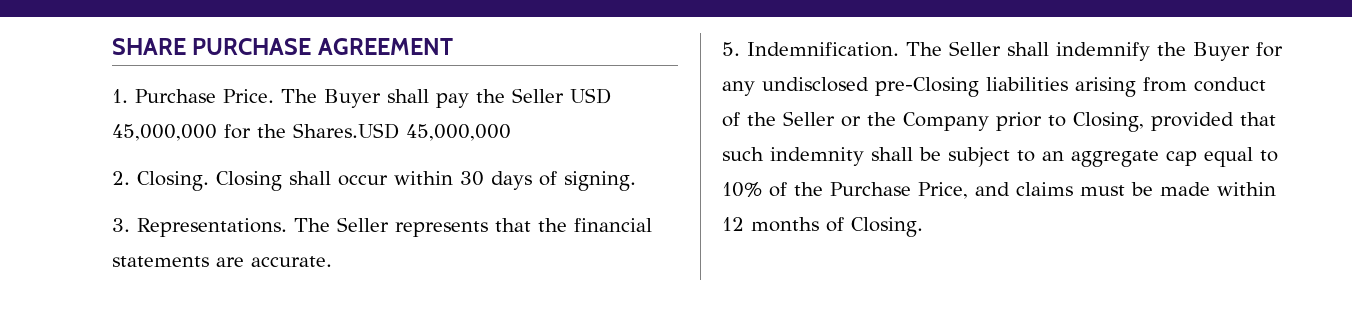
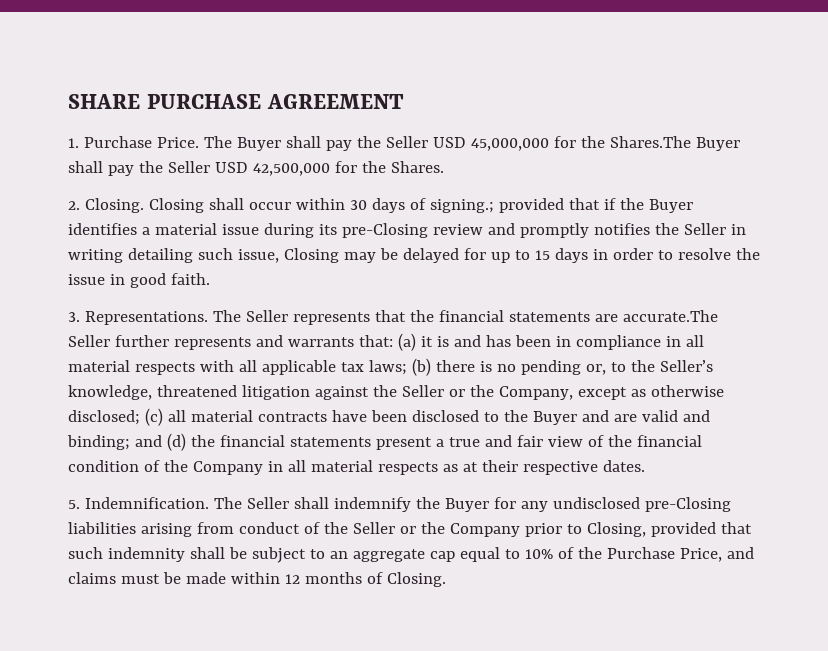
- The Buyer shall pay the Seller USD 45,000,000 for the Shares.USD 45,000,000
+ The Buyer shall pay the Seller USD 45,000,000 for the Shares.The Buyer shall pay the Seller USD 42,500,000 for the Shares.
- Closing shall occur within 30 days of signing.
+ Closing shall occur within 30 days of signing.; provided that if the Buyer identifies a material issue during its pre-Closing review and promptly notifies the Seller in writing detailing such issue, Closing may be delayed for up to 15 days in order to resolve the issue in good faith.
- The Seller represents that the financial statements are accurate.
+ The Seller represents that the financial statements are accurate.The Seller further represents and warrants that: (a) it is and has been in compliance in all material respects with all applicable tax laws; (b) there is no pending or, to the Seller’s knowledge, threatened litigation against the Seller or the Company, except as otherwise disclosed; (c) all material contracts have been disclosed to the Buyer and are valid and binding; and (d) the financial statements present a true and fair view of the financial condition of the Company in all material respects as at their respective dates.

